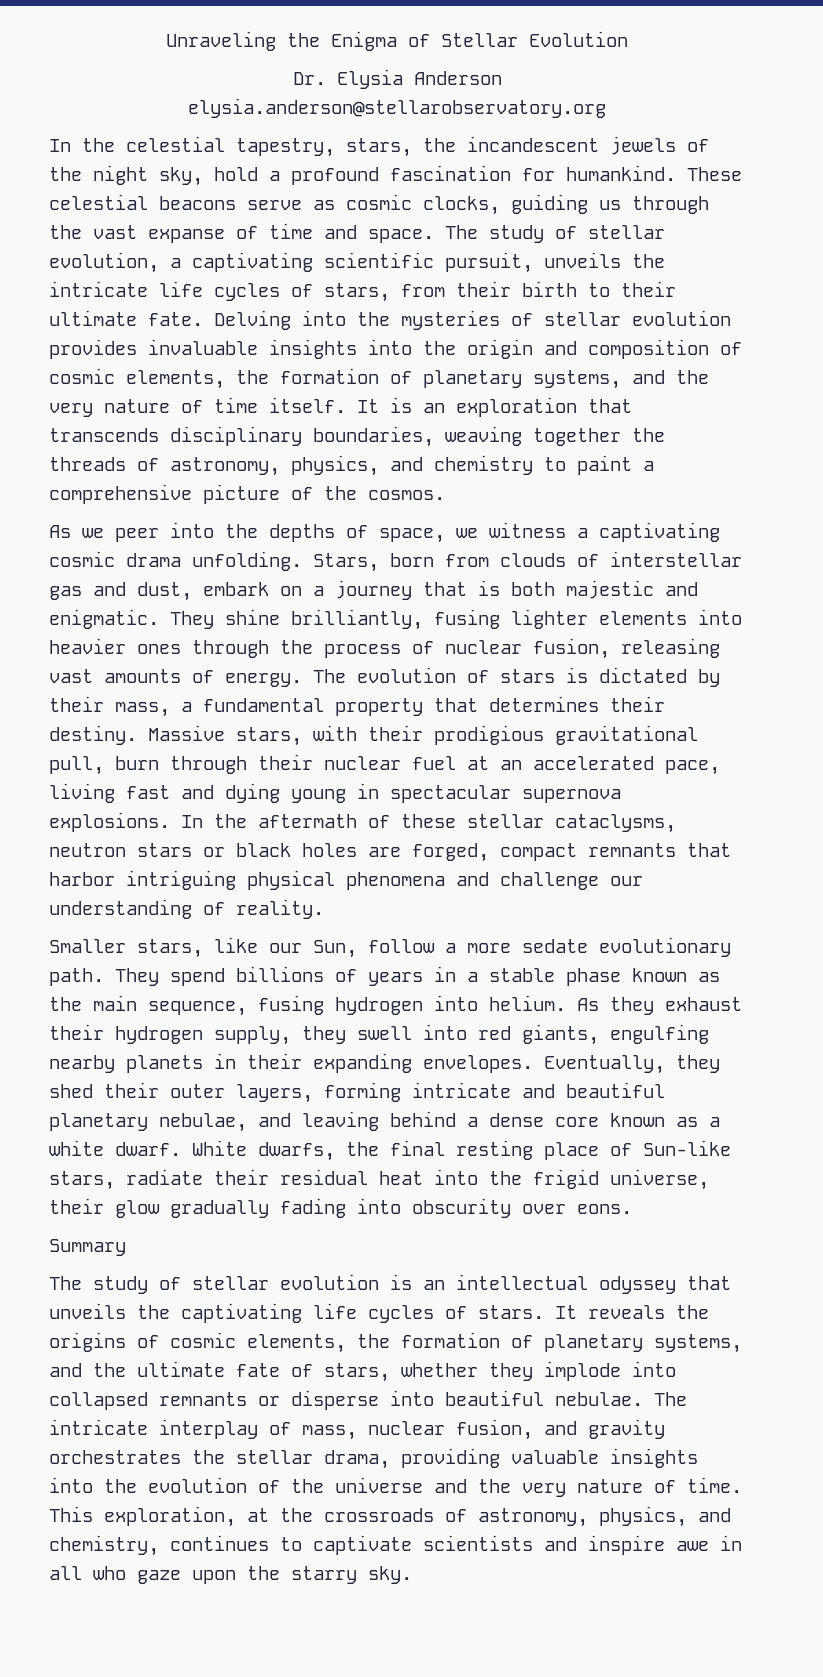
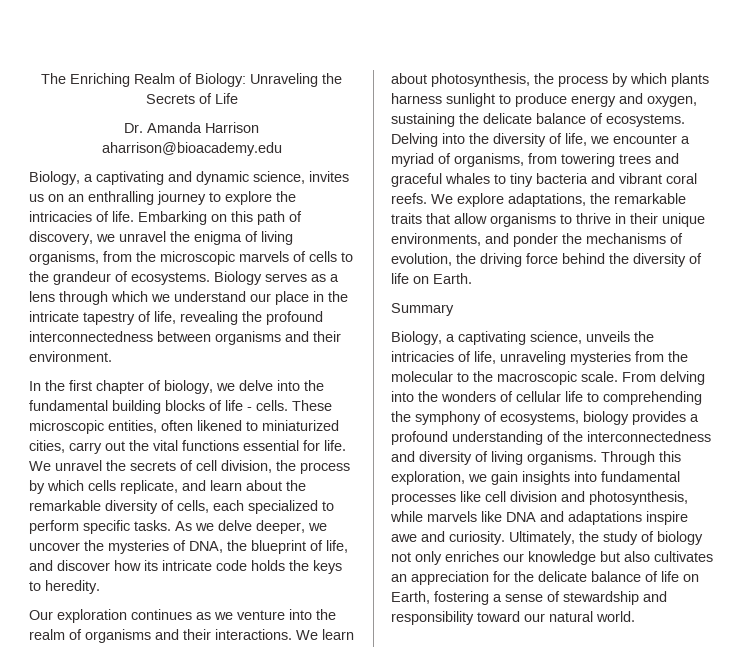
- Unraveling the Enigma of Stellar Evolution
- Dr. Elysia Anderson
- elysia.anderson@stellarobservatory.org
- In the celestial tapestry, stars, the incandescent jewels of the night sky, hold a profound fascination for humankind. These celestial beacons serve as cosmic clocks, guiding us through the vast expanse of time and space. The study of stellar evolution, a captivating scientific pursuit, unveils the intricate life cycles of stars, from their birth to their ultimate fate. Delving into the mysteries of stellar evolution provides invaluable insights into the origin and composition of cosmic elements, the formation of planetary systems, and the very nature of time itself. It is an exploration that transcends disciplinary boundaries, weaving together the threads of astronomy, physics, and chemistry to paint a comprehensive picture of the cosmos.
- As we peer into the depths of space, we witness a captivating cosmic drama unfolding. Stars, born from clouds of interstellar gas and dust, embark on a journey that is both majestic and enigmatic. They shine brilliantly, fusing lighter elements into heavier ones through the process of nuclear fusion, releasing vast amounts of energy. The evolution of stars is dictated by their mass, a fundamental property that determines their destiny. Massive stars, with their prodigious gravitational pull, burn through their nuclear fuel at an accelerated pace, living fast and dying young in spectacular supernova explosions. In the aftermath of these stellar cataclysms, neutron stars or black holes are forged, compact remnants that harbor intriguing physical phenomena and challenge our understanding of reality.
- Smaller stars, like our Sun, follow a more sedate evolutionary path. They spend billions of years in a stable phase known as the main sequence, fusing hydrogen into helium. As they exhaust their hydrogen supply, they swell into red giants, engulfing nearby planets in their expanding envelopes. Eventually, they shed their outer layers, forming intricate and beautiful planetary nebulae, and leaving behind a dense core known as a white dwarf. White dwarfs, the final resting place of Sun-like stars, radiate their residual heat into the frigid universe, their glow gradually fading into obscurity over eons.
+ The Enriching Realm of Biology: Unraveling the Secrets of Life
+ Dr. Amanda Harrison
+ aharrison@bioacademy.edu
+ Biology, a captivating and dynamic science, invites us on an enthralling journey to explore the intricacies of life. Embarking on this path of discovery, we unravel the enigma of living organisms, from the microscopic marvels of cells to the grandeur of ecosystems. Biology serves as a lens through which we understand our place in the intricate tapestry of life, revealing the profound interconnectedness between organisms and their environment.
+ In the first chapter of biology, we delve into the fundamental building blocks of life - cells. These microscopic entities, often likened to miniaturized cities, carry out the vital functions essential for life. We unravel the secrets of cell division, the process by which cells replicate, and learn about the remarkable diversity of cells, each specialized to perform specific tasks. As we delve deeper, we uncover the mysteries of DNA, the blueprint of life, and discover how its intricate code holds the keys to heredity.
+ Our exploration continues as we venture into the realm of organisms and their interactions. We learn about photosynthesis, the process by which plants harness sunlight to produce energy and oxygen, sustaining the delicate balance of ecosystems. Delving into the diversity of life, we encounter a myriad of organisms, from towering trees and graceful whales to tiny bacteria and vibrant coral reefs. We explore adaptations, the remarkable traits that allow organisms to thrive in their unique environments, and ponder the mechanisms of evolution, the driving force behind the diversity of life on Earth.
  Summary
- The study of stellar evolution is an intellectual odyssey that unveils the captivating life cycles of stars. It reveals the origins of cosmic elements, the formation of planetary systems, and the ultimate fate of stars, whether they implode into collapsed remnants or disperse into beautiful nebulae. The intricate interplay of mass, nuclear fusion, and gravity orchestrates the stellar drama, providing valuable insights into the evolution of the universe and the very nature of time. This exploration, at the crossroads of astronomy, physics, and chemistry, continues to captivate scientists and inspire awe in all who gaze upon the starry sky.
+ Biology, a captivating science, unveils the intricacies of life, unraveling mysteries from the molecular to the macroscopic scale. From delving into the wonders of cellular life to comprehending the symphony of ecosystems, biology provides a profound understanding of the interconnectedness and diversity of living organisms. Through this exploration, we gain insights into fundamental processes like cell division and photosynthesis, while marvels like DNA and adaptations inspire awe and curiosity. Ultimately, the study of biology not only enriches our knowledge but also cultivates an appreciation for the delicate balance of life on Earth, fostering a sense of stewardship and responsibility toward our natural world.

